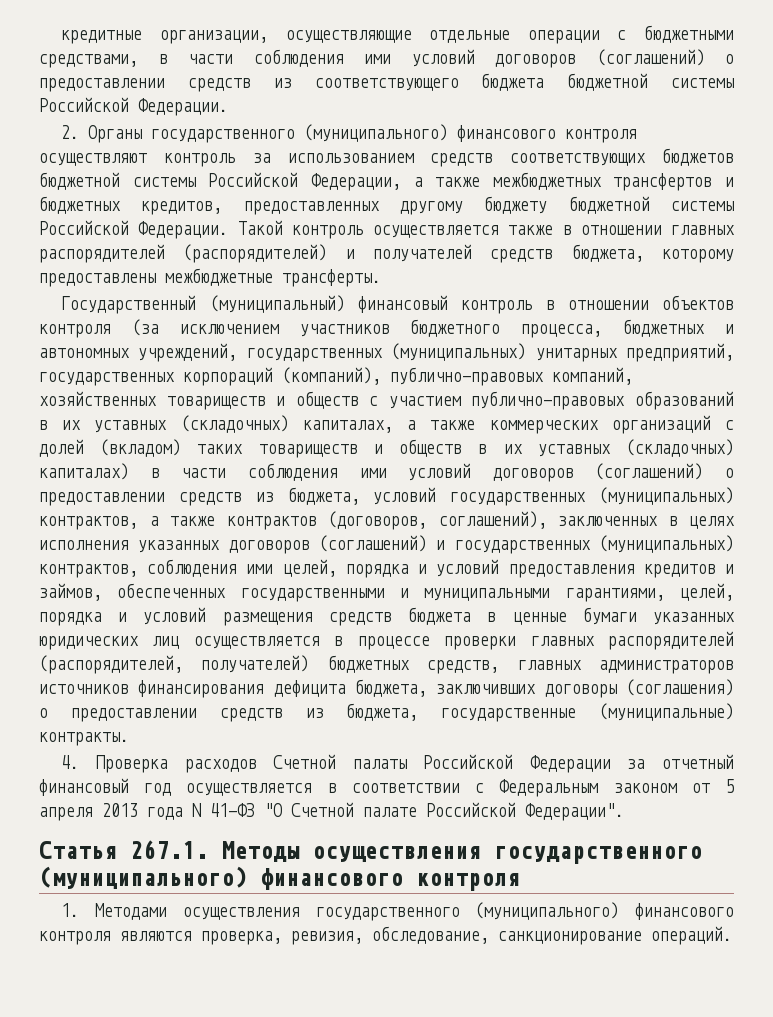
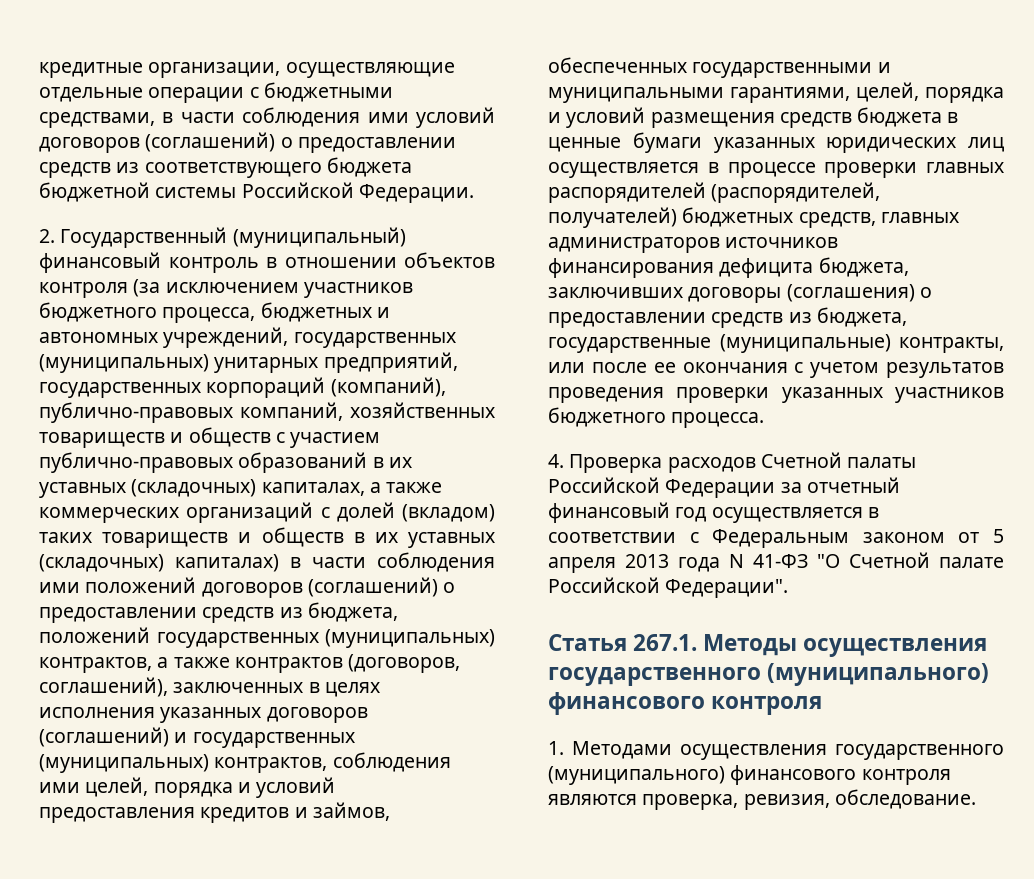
- 2. Органы государственного (муниципального) финансового контроля осуществляют контроль за использованием средств соответствующих бюджетов бюджетной системы Российской Федерации, а также межбюджетных трансфертов и бюджетных кредитов, предоставленных другому бюджету бюджетной системы Российской Федерации. Такой контроль осуществляется также в отношении главных распорядителей (распорядителей) и получателей средств бюджета, которому предоставлены межбюджетные трансферты.
- Государственный (муниципальный) финансовый контроль в отношении объектов контроля (за исключением участников бюджетного процесса, бюджетных и автономных учреждений, государственных (муниципальных) унитарных предприятий, государственных корпораций (компаний), публично-правовых компаний, хозяйственных товариществ и обществ с участием публично-правовых образований в их уставных (складочных) капиталах, а также коммерческих организаций с долей (вкладом) таких товариществ и обществ в их уставных (складочных) капиталах) в части соблюдения ими условий договоров (соглашений) о предоставлении средств из бюджета, условий государственных (муниципальных) контрактов, а также контрактов (договоров, соглашений), заключенных в целях исполнения указанных договоров (соглашений) и государственных (муниципальных) контрактов, соблюдения ими целей, порядка и условий предоставления кредитов и займов, обеспеченных государственными и муниципальными гарантиями, целей, порядка и условий размещения средств бюджета в ценные бумаги указанных юридических лиц осуществляется в процессе проверки главных распорядителей (распорядителей, получателей) бюджетных средств, главных администраторов источников финансирования дефицита бюджета, заключивших договоры (соглашения) о предоставлении средств из бюджета, государственные (муниципальные) контракты.
+ 2. Государственный (муниципальный) финансовый контроль в отношении объектов контроля (за исключением участников бюджетного процесса, бюджетных и автономных учреждений, государственных (муниципальных) унитарных предприятий, государственных корпораций (компаний), публично-правовых компаний, хозяйственных товариществ и обществ с участием публично-правовых образований в их уставных (складочных) капиталах, а также коммерческих организаций с долей (вкладом) таких товариществ и обществ в их уставных (складочных) капиталах) в части соблюдения ими положений договоров (соглашений) о предоставлении средств из бюджета, положений государственных (муниципальных) контрактов, а также контрактов (договоров, соглашений), заключенных в целях исполнения указанных договоров (соглашений) и государственных (муниципальных) контрактов, соблюдения ими целей, порядка и условий предоставления кредитов и займов, обеспеченных государственными и муниципальными гарантиями, целей, порядка и условий размещения средств бюджета в ценные бумаги указанных юридических лиц осуществляется в процессе проверки главных распорядителей (распорядителей, получателей) бюджетных средств, главных администраторов источников финансирования дефицита бюджета, заключивших договоры (соглашения) о предоставлении средств из бюджета, государственные (муниципальные) контракты, или после ее окончания с учетом результатов проведения проверки указанных участников бюджетного процесса.
- 1. Методами осуществления государственного (муниципального) финансового контроля являются проверка, ревизия, обследование, санкционирование операций.
+ 1. Методами осуществления государственного (муниципального) финансового контроля являются проверка, ревизия, обследование.

